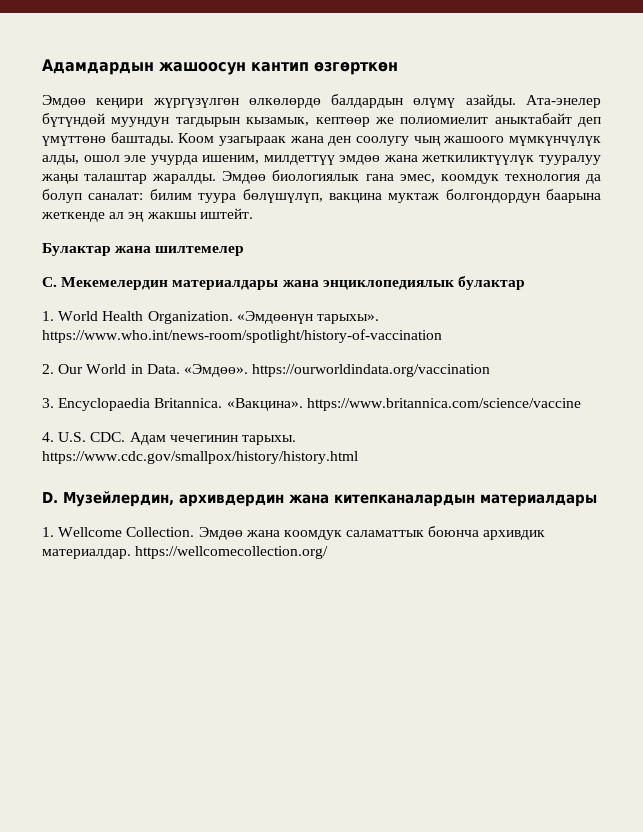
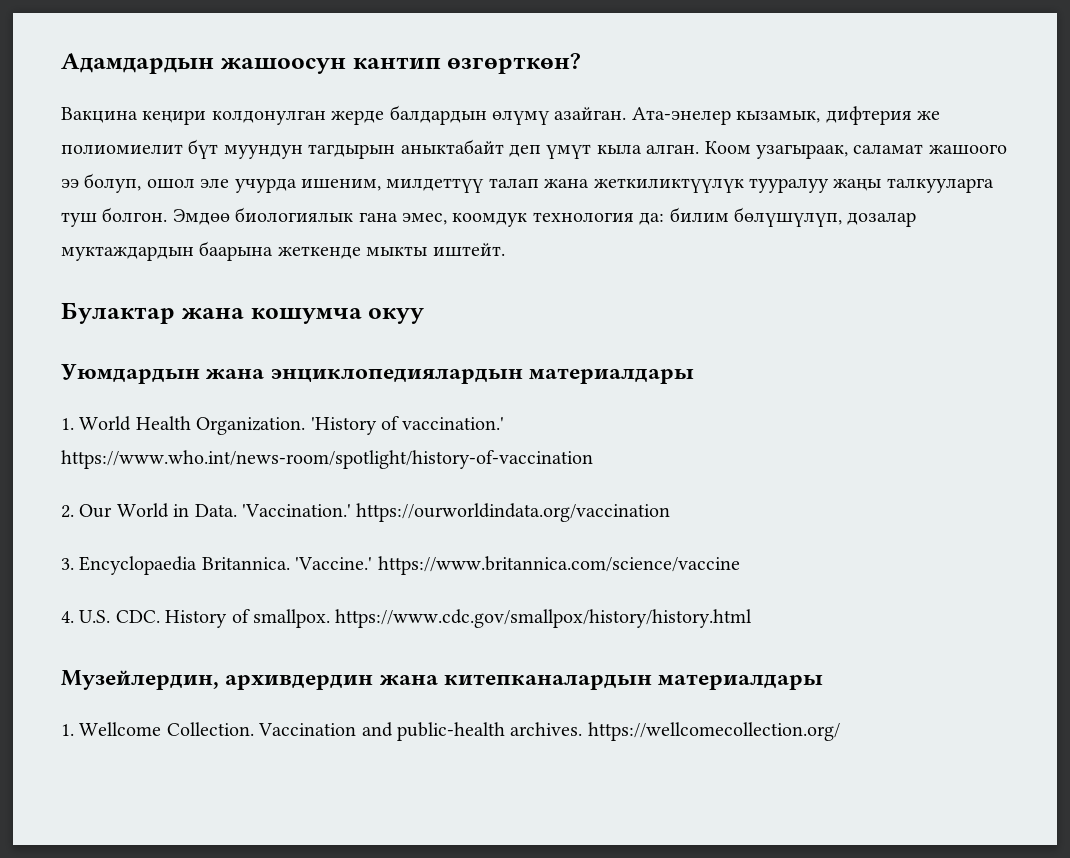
- Адамдардын жашоосун кантип өзгөрткөн
- Эмдөө кеңири жүргүзүлгөн өлкөлөрдө балдардын өлүмү азайды. Ата-энелер бүтүндөй муундун тагдырын кызамык, кептөөр же полиомиелит аныктабайт деп үмүттөнө баштады. Коом узагыраак жана ден соолугу чың жашоого мүмкүнчүлүк алды, ошол эле учурда ишеним, милдеттүү эмдөө жана жеткиликтүүлүк тууралуу жаңы талаштар жаралды.
+ Адамдардын жашоосун кантип өзгөрткөн?
+ Вакцина кеңири колдонулган жерде балдардын өлүмү азайган. Ата-энелер кызамык, дифтерия же полиомиелит бүт муундун тагдырын аныктабайт деп үмүт кыла алган. Коом узагыраак, саламат жашоого ээ болуп, ошол эле учурда ишеним, милдеттүү талап жана жеткиликтүүлүк тууралуу жаңы талкууларга туш болгон.
- Эмдөө биологиялык гана эмес, коомдук технология да болуп саналат: билим туура бөлүшүлүп, вакцина муктаж болгондордун баарына жеткенде ал эң жакшы иштейт.
- Булактар жана шилтемелер
- C. Мекемелердин материалдары жана энциклопедиялык булактар
+ Эмдөө биологиялык гана эмес, коомдук технология да: билим бөлүшүлүп, дозалар муктаждардын баарына жеткенде мыкты иштейт.
+ Булактар жана кошумча окуу
+ Уюмдардын жана энциклопедиялардын материалдары
- «Эмдөөнүн тарыхы». https://www.who.int/news-room/spotlight/history-of-vaccination
+ 'History of vaccination.' https://www.who.int/news-room/spotlight/history-of-vaccination
- «Эмдөө». https://ourworldindata.org/vaccination
+ 'Vaccination.' https://ourworldindata.org/vaccination
- «Вакцина». https://www.britannica.com/science/vaccine
+ 'Vaccine.' https://www.britannica.com/science/vaccine
- 4. U.S. CDC. Адам чечегинин тарыхы. https://www.cdc.gov/smallpox/history/history.html
+ 4. U.S. CDC. History of smallpox. https://www.cdc.gov/smallpox/history/history.html
- D. Музейлердин, архивдердин жана китепканалардын материалдары
+ Музейлердин, архивдердин жана китепканалардын материалдары
- Эмдөө жана коомдук саламаттык боюнча архивдик материалдар. https://wellcomecollection.org/
+ Vaccination and public-health archives. https://wellcomecollection.org/

